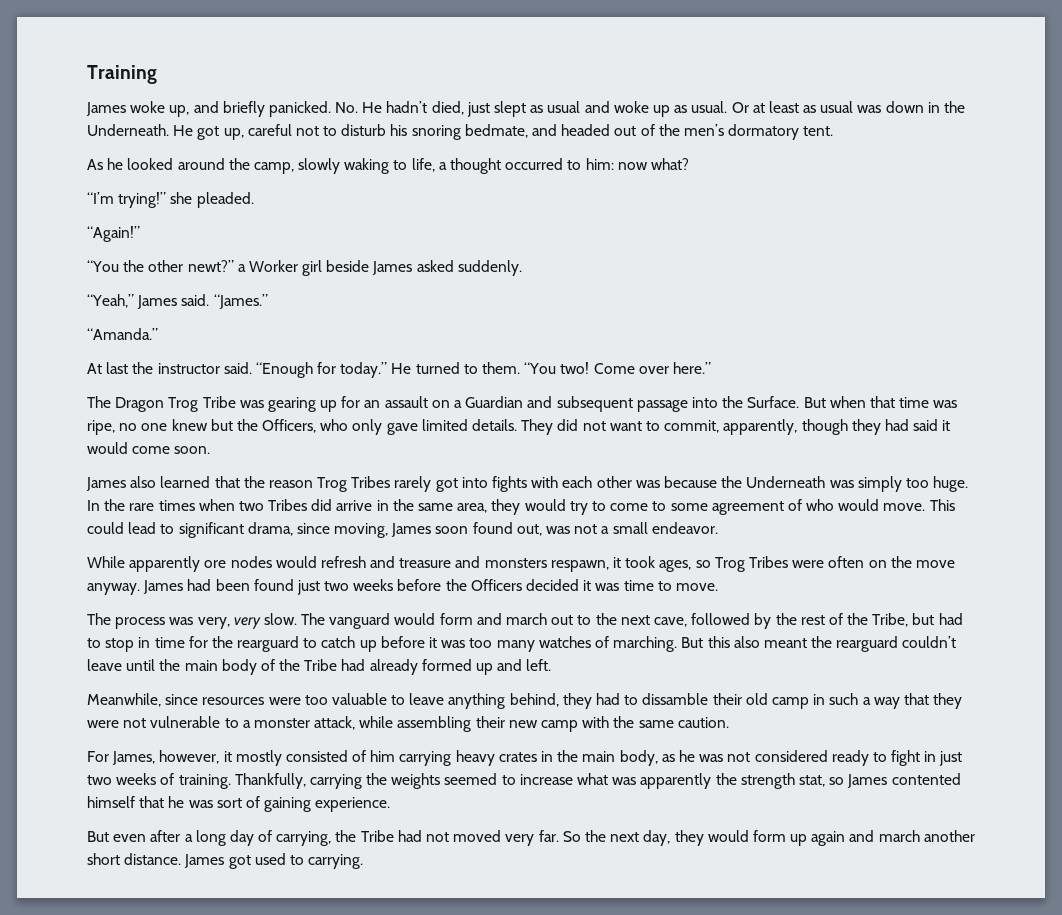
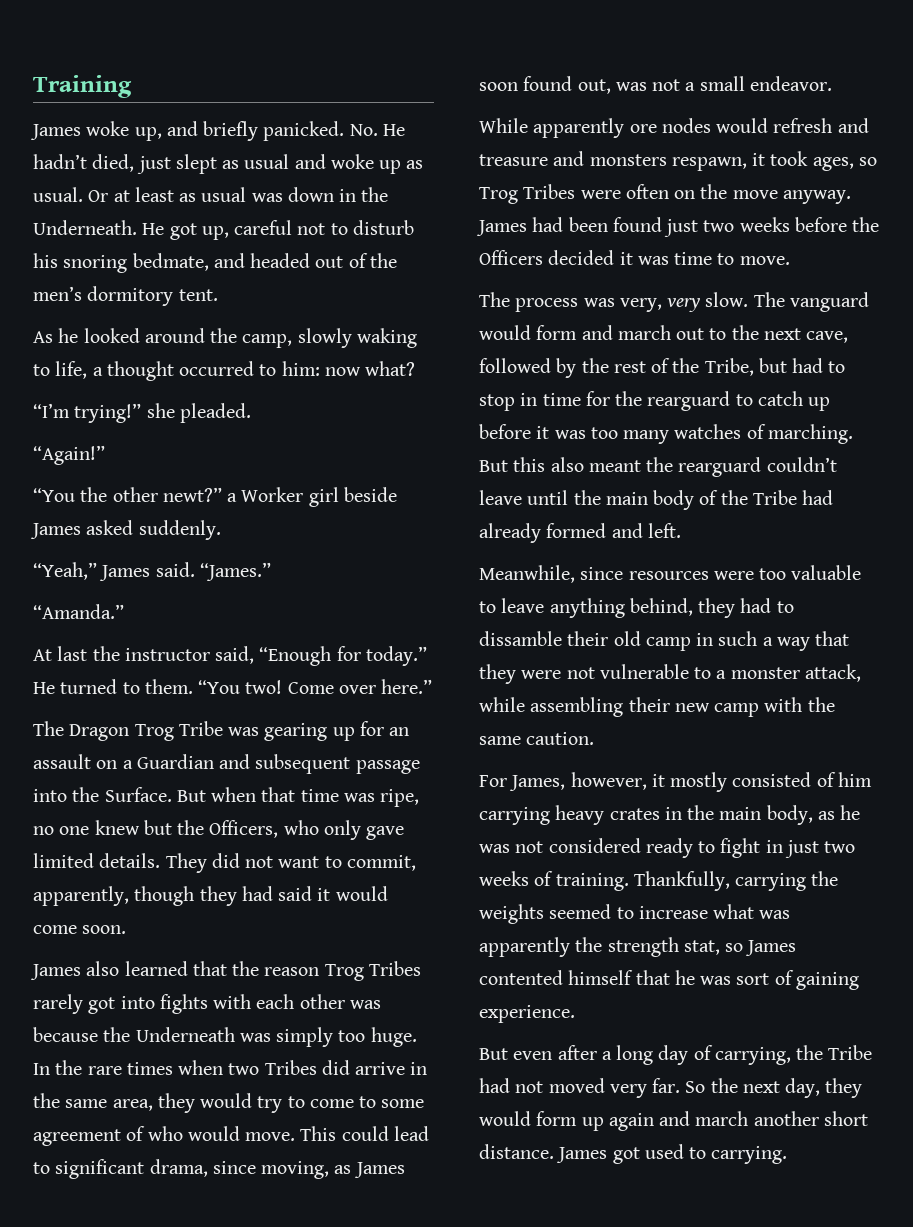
- He got up, careful not to disturb his snoring bedmate, and headed out of the men’s dormatory tent.
+ He got up, careful not to disturb his snoring bedmate, and headed out of the men’s dormitory tent.
- At last the instructor said. “Enough for today.”
+ At last the instructor said, “Enough for today.”
- This could lead to significant drama, since moving, James soon found out, was not a small endeavor.
+ This could lead to significant drama, since moving, as James soon found out, was not a small endeavor.
- But this also meant the rearguard couldn’t leave until the main body of the Tribe had already formed up and left.
+ But this also meant the rearguard couldn’t leave until the main body of the Tribe had already formed and left.

